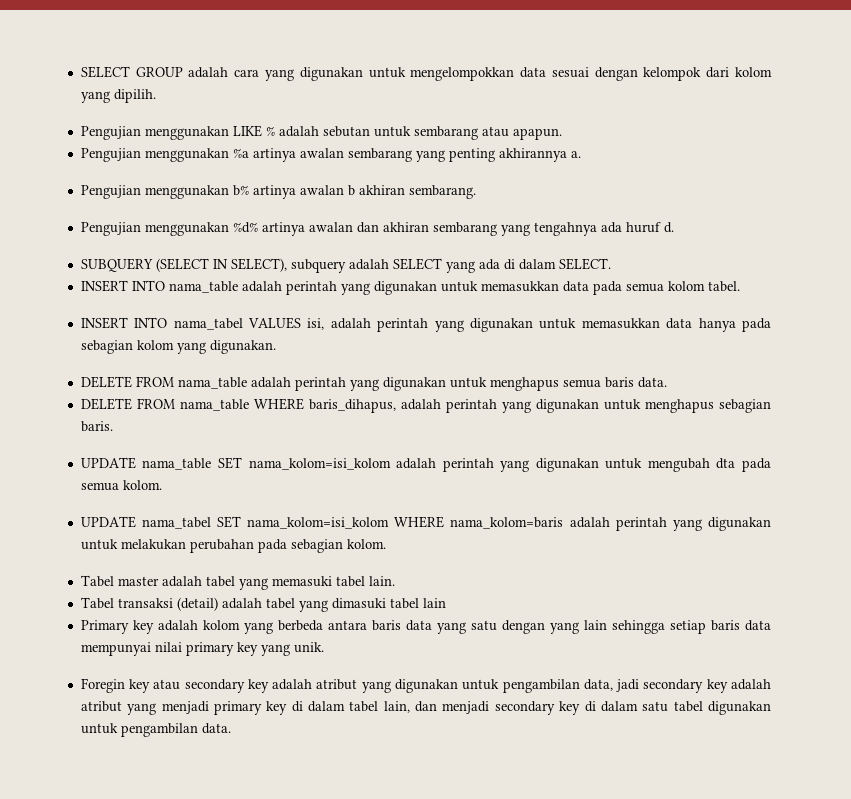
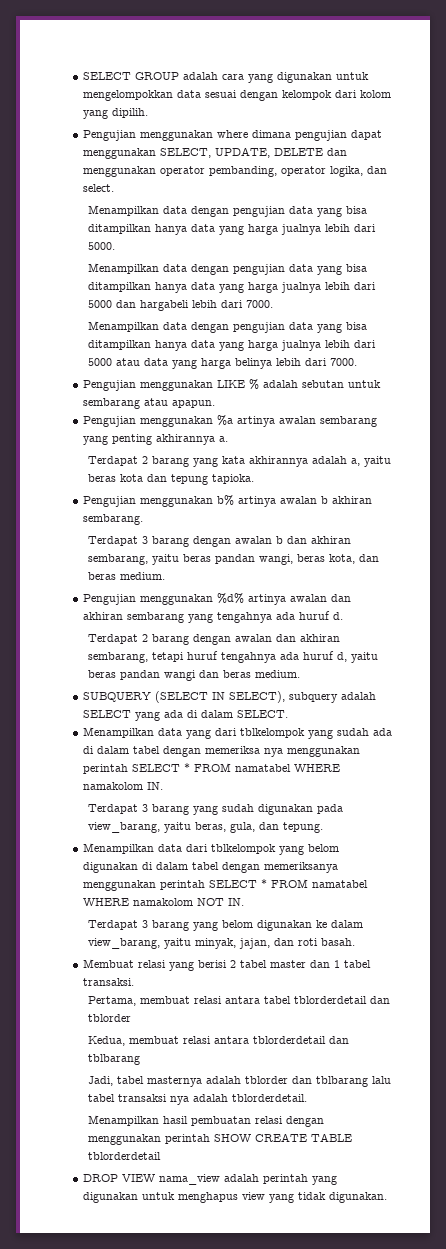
+ Pengujian menggunakan where dimana pengujian dapat menggunakan SELECT, UPDATE, DELETE dan menggunakan operator pembanding, operator logika, dan select.
+ Menampilkan data dengan pengujian data yang bisa ditampilkan hanya data yang harga jualnya lebih dari 5000.
+ Menampilkan data dengan pengujian data yang bisa ditampilkan hanya data yang harga jualnya lebih dari 5000 dan hargabeli lebih dari 7000.
+ Menampilkan data dengan pengujian data yang bisa ditampilkan hanya data yang harga jualnya lebih dari 5000 atau data yang harga belinya lebih dari 7000.
+ Terdapat 2 barang yang kata akhirannya adalah a, yaitu beras kota dan tepung tapioka.
+ Terdapat 3 barang dengan awalan b dan akhiran sembarang, yaitu beras pandan wangi, beras kota, dan beras medium.
+ Terdapat 2 barang dengan awalan dan akhiran sembarang, tetapi huruf tengahnya ada huruf d, yaitu beras pandan wangi dan beras medium.
- INSERT INTO nama_table adalah perintah yang digunakan untuk memasukkan data pada semua kolom tabel.
- INSERT INTO nama_tabel VALUES isi, adalah perintah yang digunakan untuk memasukkan data hanya pada sebagian kolom yang digunakan.
- DELETE FROM nama_table adalah perintah yang digunakan untuk menghapus semua baris data.
- DELETE FROM nama_table WHERE baris_dihapus, adalah perintah yang digunakan untuk menghapus sebagian baris.
- UPDATE nama_table SET nama_kolom=isi_kolom adalah perintah yang digunakan untuk mengubah dta pada semua kolom.
- UPDATE nama_tabel SET nama_kolom=isi_kolom WHERE nama_kolom=baris adalah perintah yang digunakan untuk melakukan perubahan pada sebagian kolom.
- Tabel master adalah tabel yang memasuki tabel lain.
- Tabel transaksi (detail) adalah tabel yang dimasuki tabel lain
- Primary key adalah kolom yang berbeda antara baris data yang satu dengan yang lain sehingga setiap baris data mempunyai nilai primary key yang unik.
- Foregin key atau secondary key adalah atribut yang digunakan untuk pengambilan data, jadi secondary key adalah atribut yang menjadi primary key di dalam tabel lain, dan menjadi secondary key di dalam satu tabel digunakan untuk pengambilan data.
+ Menampilkan data yang dari tblkelompok yang sudah ada di dalam tabel dengan memeriksa nya menggunakan perintah SELECT * FROM namatabel WHERE namakolom IN.
+ Terdapat 3 barang yang sudah digunakan pada view_barang, yaitu beras, gula, dan tepung.
+ Menampilkan data dari tblkelompok yang belom digunakan di dalam tabel dengan memeriksanya menggunakan perintah SELECT * FROM namatabel WHERE namakolom NOT IN.
+ Terdapat 3 barang yang belom digunakan ke dalam view_barang, yaitu minyak, jajan, dan roti basah.
+ Membuat relasi yang berisi 2 tabel master dan 1 tabel transaksi.
+ Pertama, membuat relasi antara tabel tblorderdetail dan tblorder
+ Kedua, membuat relasi antara tblorderdetail dan tblbarang
+ Jadi, tabel masternya adalah tblorder dan tblbarang lalu tabel transaksi nya adalah tblorderdetail.
+ Menampilkan hasil pembuatan relasi dengan menggunakan perintah SHOW CREATE TABLE tblorderdetail
+ DROP VIEW nama_view adalah perintah yang digunakan untuk menghapus view yang tidak digunakan.

